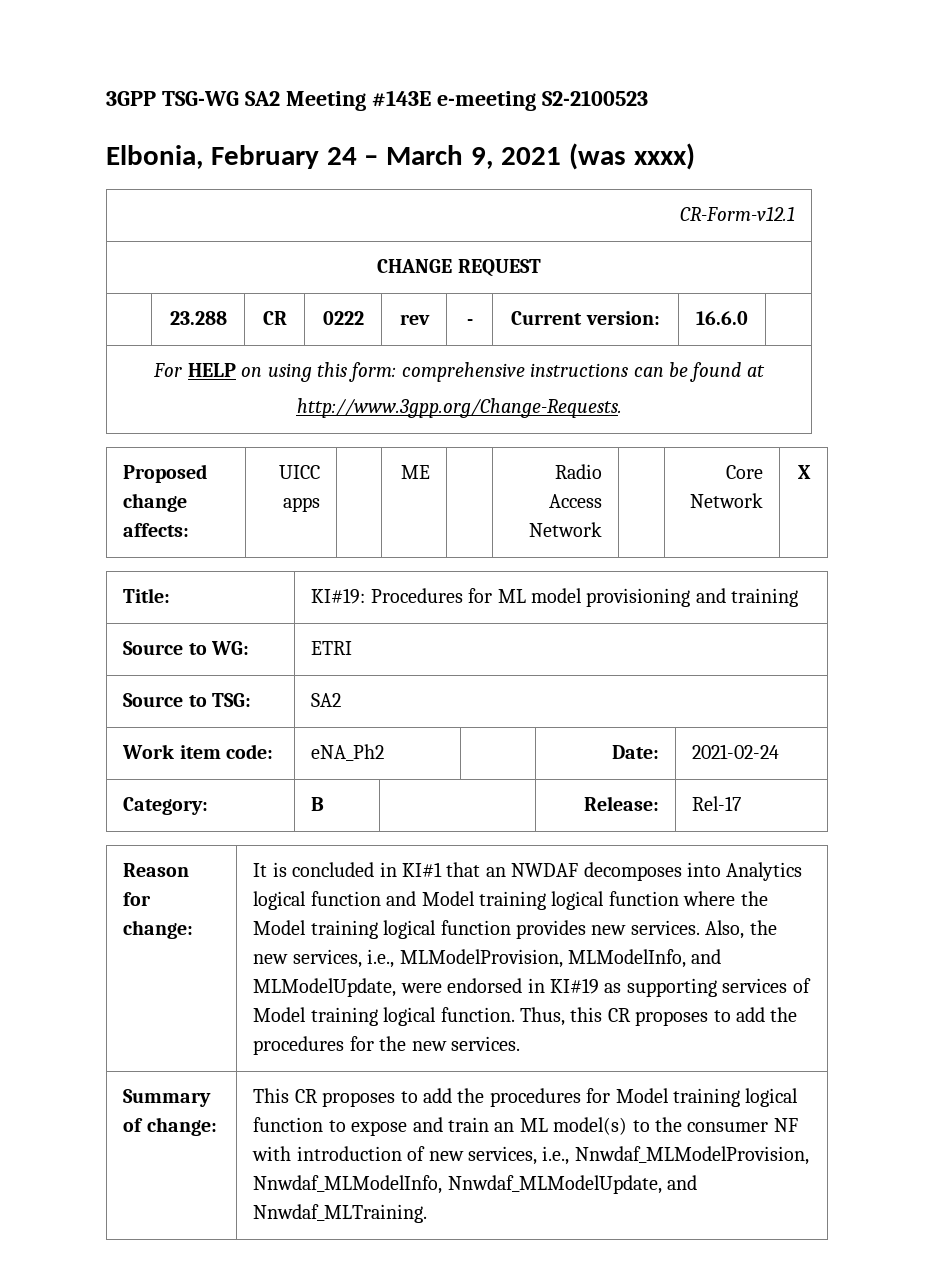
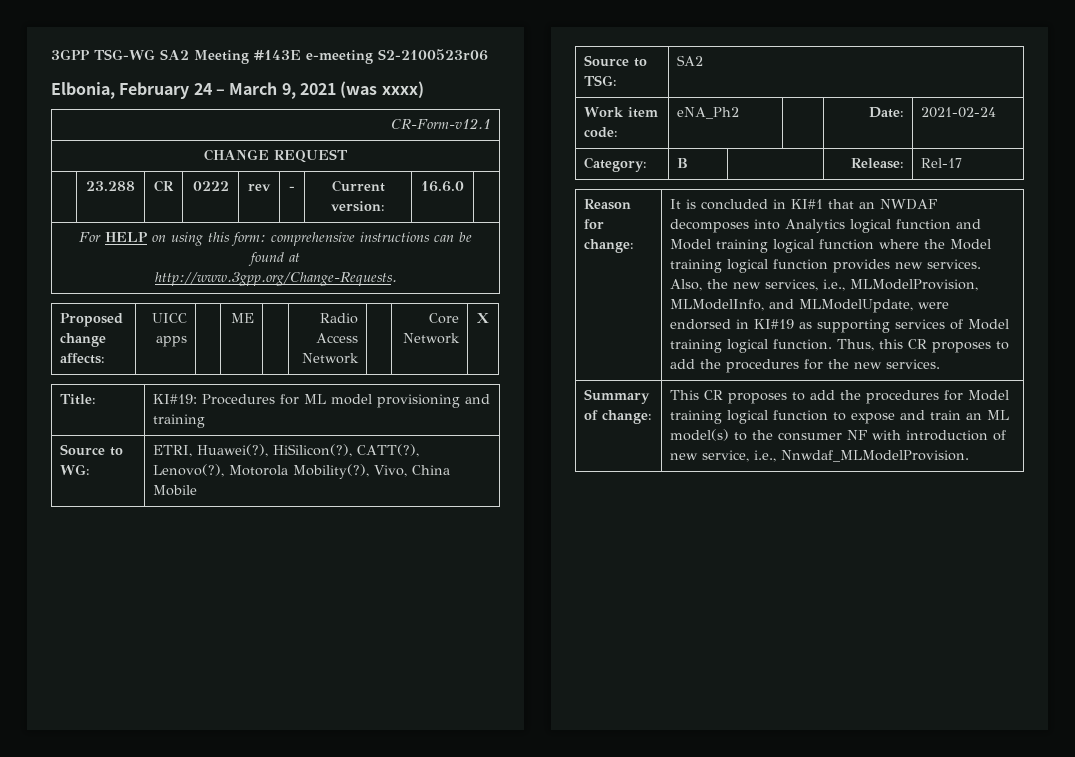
- 3GPP TSG-WG SA2 Meeting #143E e-meeting S2-2100523
+ 3GPP TSG-WG SA2 Meeting #143E e-meeting S2-2100523r06
- Source to WG: | ETRI
+ Source to WG: | ETRI, Huawei(?), HiSilicon(?), CATT(?), Lenovo(?), Motorola Mobility(?), Vivo, China Mobile
- Summary of change: | This CR proposes to add the procedures for Model training logical function to expose and train an ML model(s) to the consumer NF with introduction of new services, i.e., Nnwdaf_MLModelProvision, Nnwdaf_MLModelInfo, Nnwdaf_MLModelUpdate, and Nnwdaf_MLTraining.
+ Summary of change: | This CR proposes to add the procedures for Model training logical function to expose and train an ML model(s) to the consumer NF with introduction of new service, i.e., Nnwdaf_MLModelProvision.

